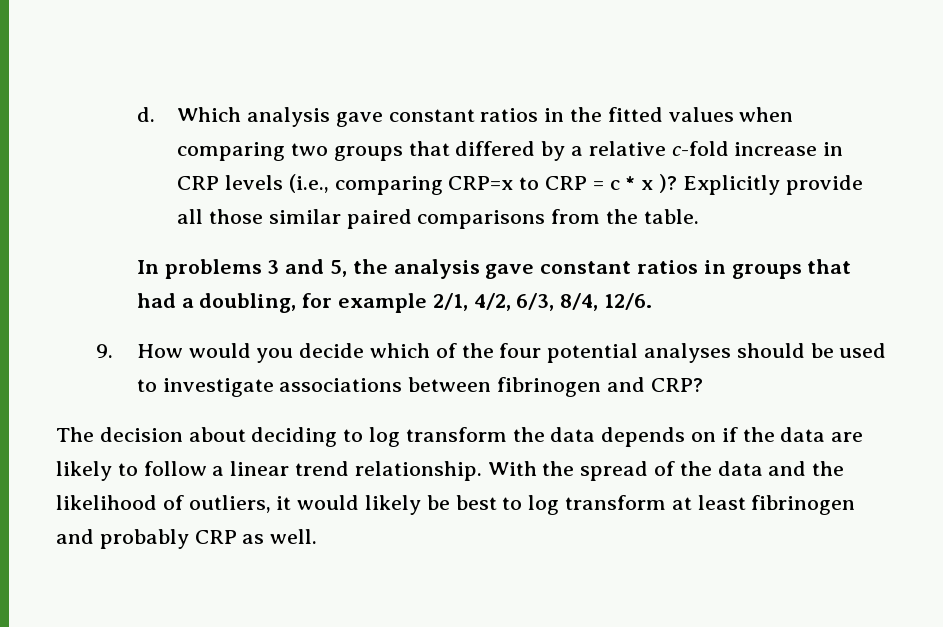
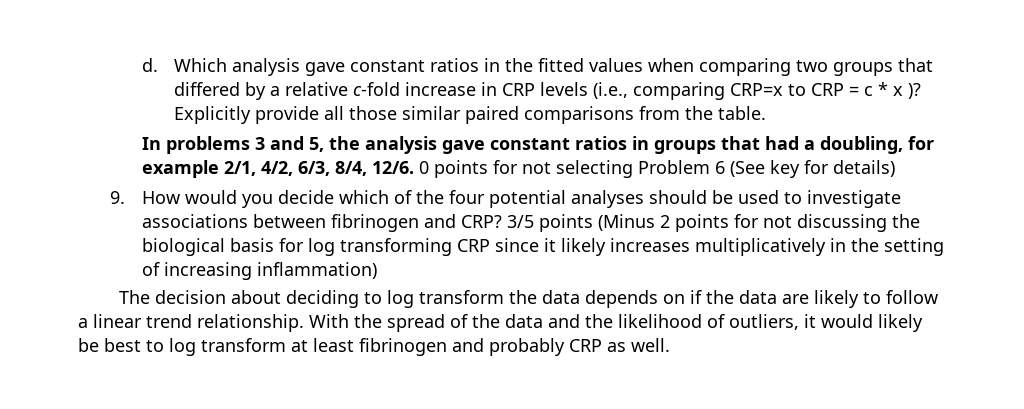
+ 0 points for not selecting Problem 6 (See key for details)
+ 3/5 points (Minus 2 points for not discussing the biological basis for log transforming CRP since it likely increases multiplicatively in the setting of increasing inflammation)

